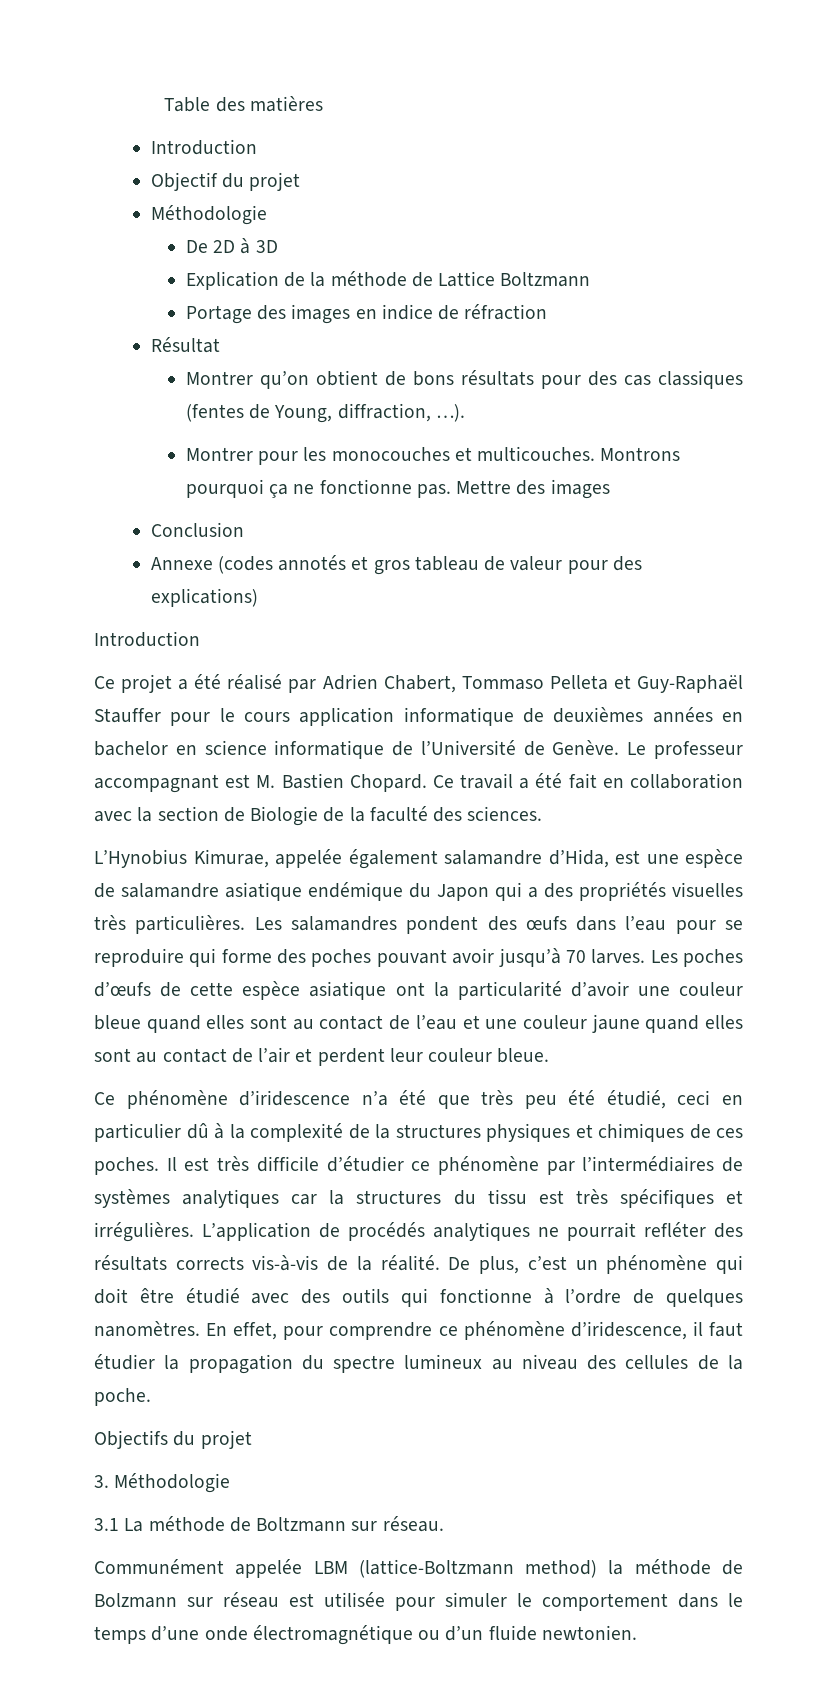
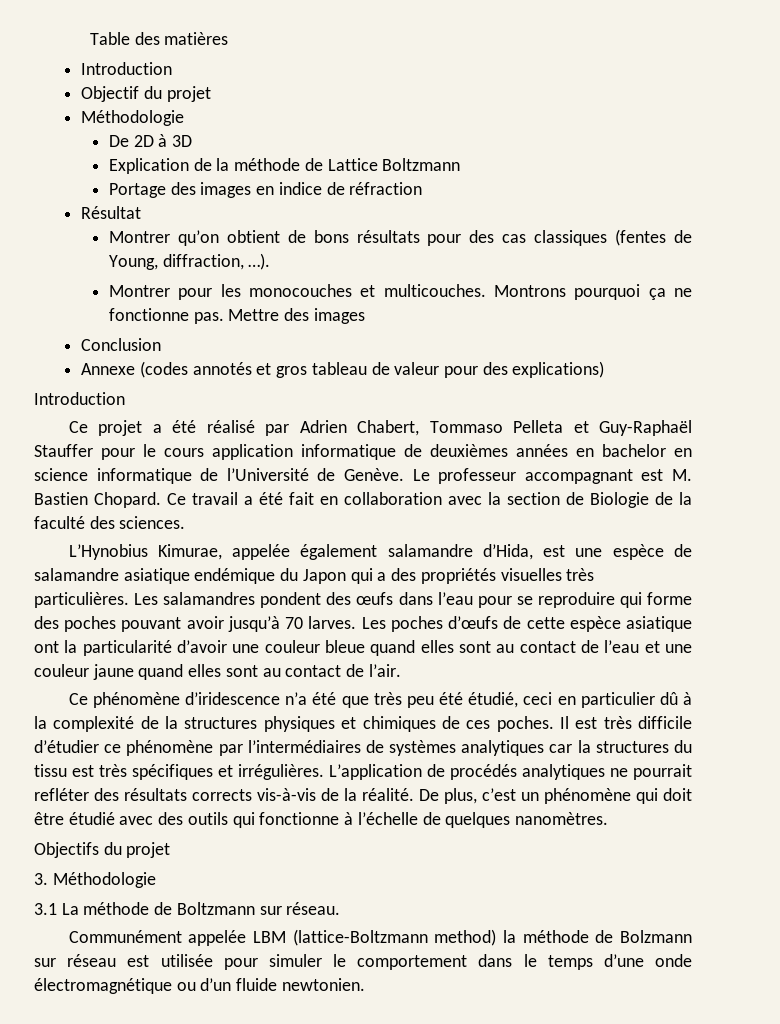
- Les poches d’œufs de cette espèce asiatique ont la particularité d’avoir une couleur bleue quand elles sont au contact de l’eau et une couleur jaune quand elles sont au contact de l’air et perdent leur couleur bleue.
+ Les poches d’œufs de cette espèce asiatique ont la particularité d’avoir une couleur bleue quand elles sont au contact de l’eau et une couleur jaune quand elles sont au contact de l’air.
- De plus, c’est un phénomène qui doit être étudié avec des outils qui fonctionne à l’ordre de quelques nanomètres. En effet, pour comprendre ce phénomène d’iridescence, il faut étudier la propagation du spectre lumineux au niveau des cellules de la poche.
+ De plus, c’est un phénomène qui doit être étudié avec des outils qui fonctionne à l’échelle de quelques nanomètres.

